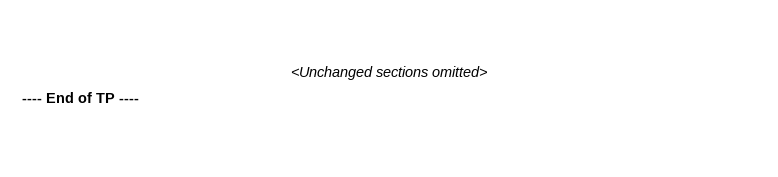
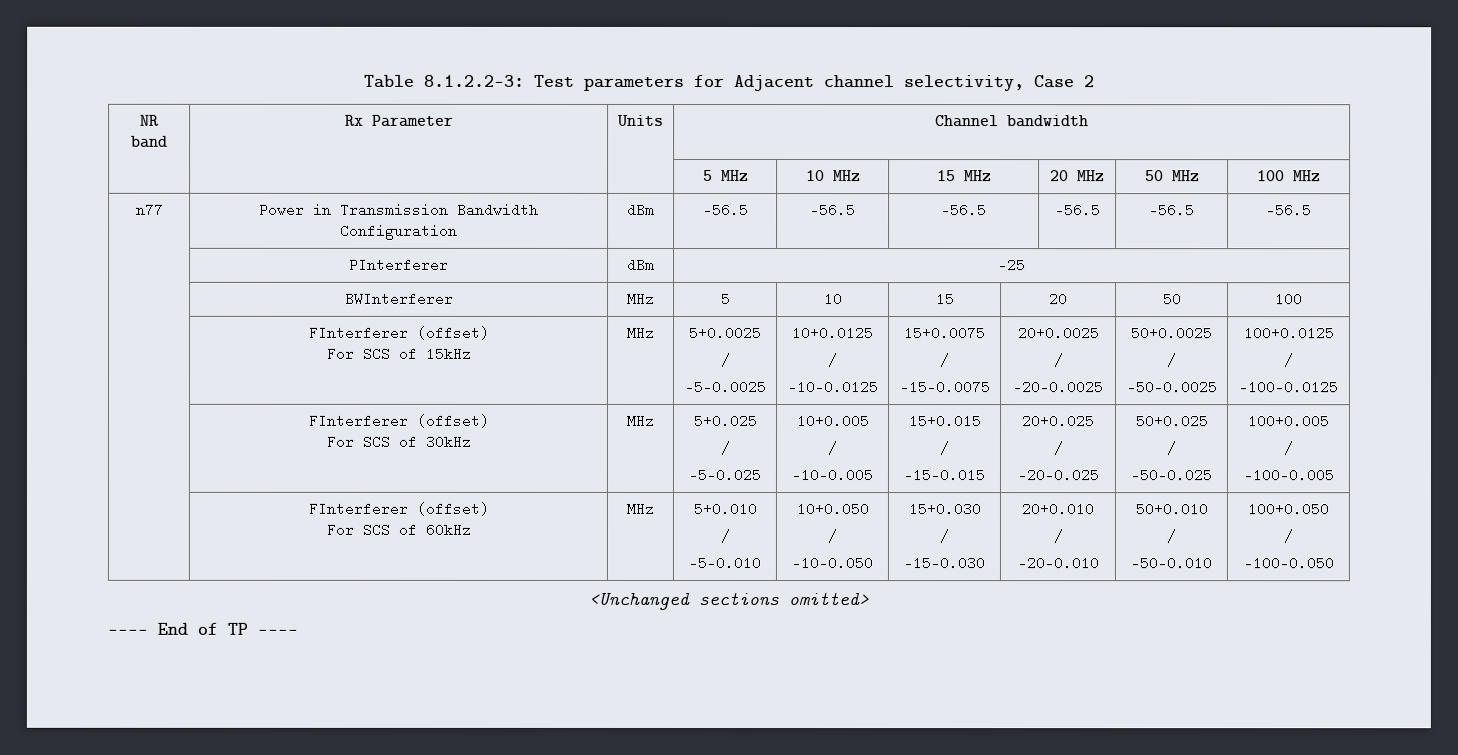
+ Table 8.1.2.2-3: Test parameters for Adjacent channel selectivity, Case 2
+ NR band | Rx Parameter | Units | Channel bandwidth
+ | | | 5 MHz | 10 MHz | 15 MHz | 20 MHz | 50 MHz | 100 MHz
+ n77 | Power in Transmission Bandwidth Configuration | dBm | -56.5 | -56.5 | -56.5 | -56.5 | -56.5 | -56.5
+ | PInterferer | dBm | -25
+ | BWInterferer | MHz | 5 | 10 | 15 | 20 | 50 | 100
+ | FInterferer (offset)
+ For SCS of 15kHz | MHz | 5+0.0025
+ /
+ -5-0.0025 | 10+0.0125
+ /
+ -10-0.0125 | 15+0.0075
+ /
+ -15-0.0075 | 20+0.0025
+ /
+ -20-0.0025 | 50+0.0025
+ /
+ -50-0.0025 | 100+0.0125
+ /
+ -100-0.0125
+ | FInterferer (offset)
+ For SCS of 30kHz | MHz | 5+0.025
+ /
+ -5-0.025 | 10+0.005
+ /
+ -10-0.005 | 15+0.015
+ /
+ -15-0.015 | 20+0.025
+ /
+ -20-0.025 | 50+0.025
+ /
+ -50-0.025 | 100+0.005
+ /
+ -100-0.005
+ | FInterferer (offset)
+ For SCS of 60kHz | MHz | 5+0.010
+ /
+ -5-0.010 | 10+0.050
+ /
+ -10-0.050 | 15+0.030
+ /
+ -15-0.030 | 20+0.010
+ /
+ -20-0.010 | 50+0.010
+ /
+ -50-0.010 | 100+0.050
+ /
+ -100-0.050

